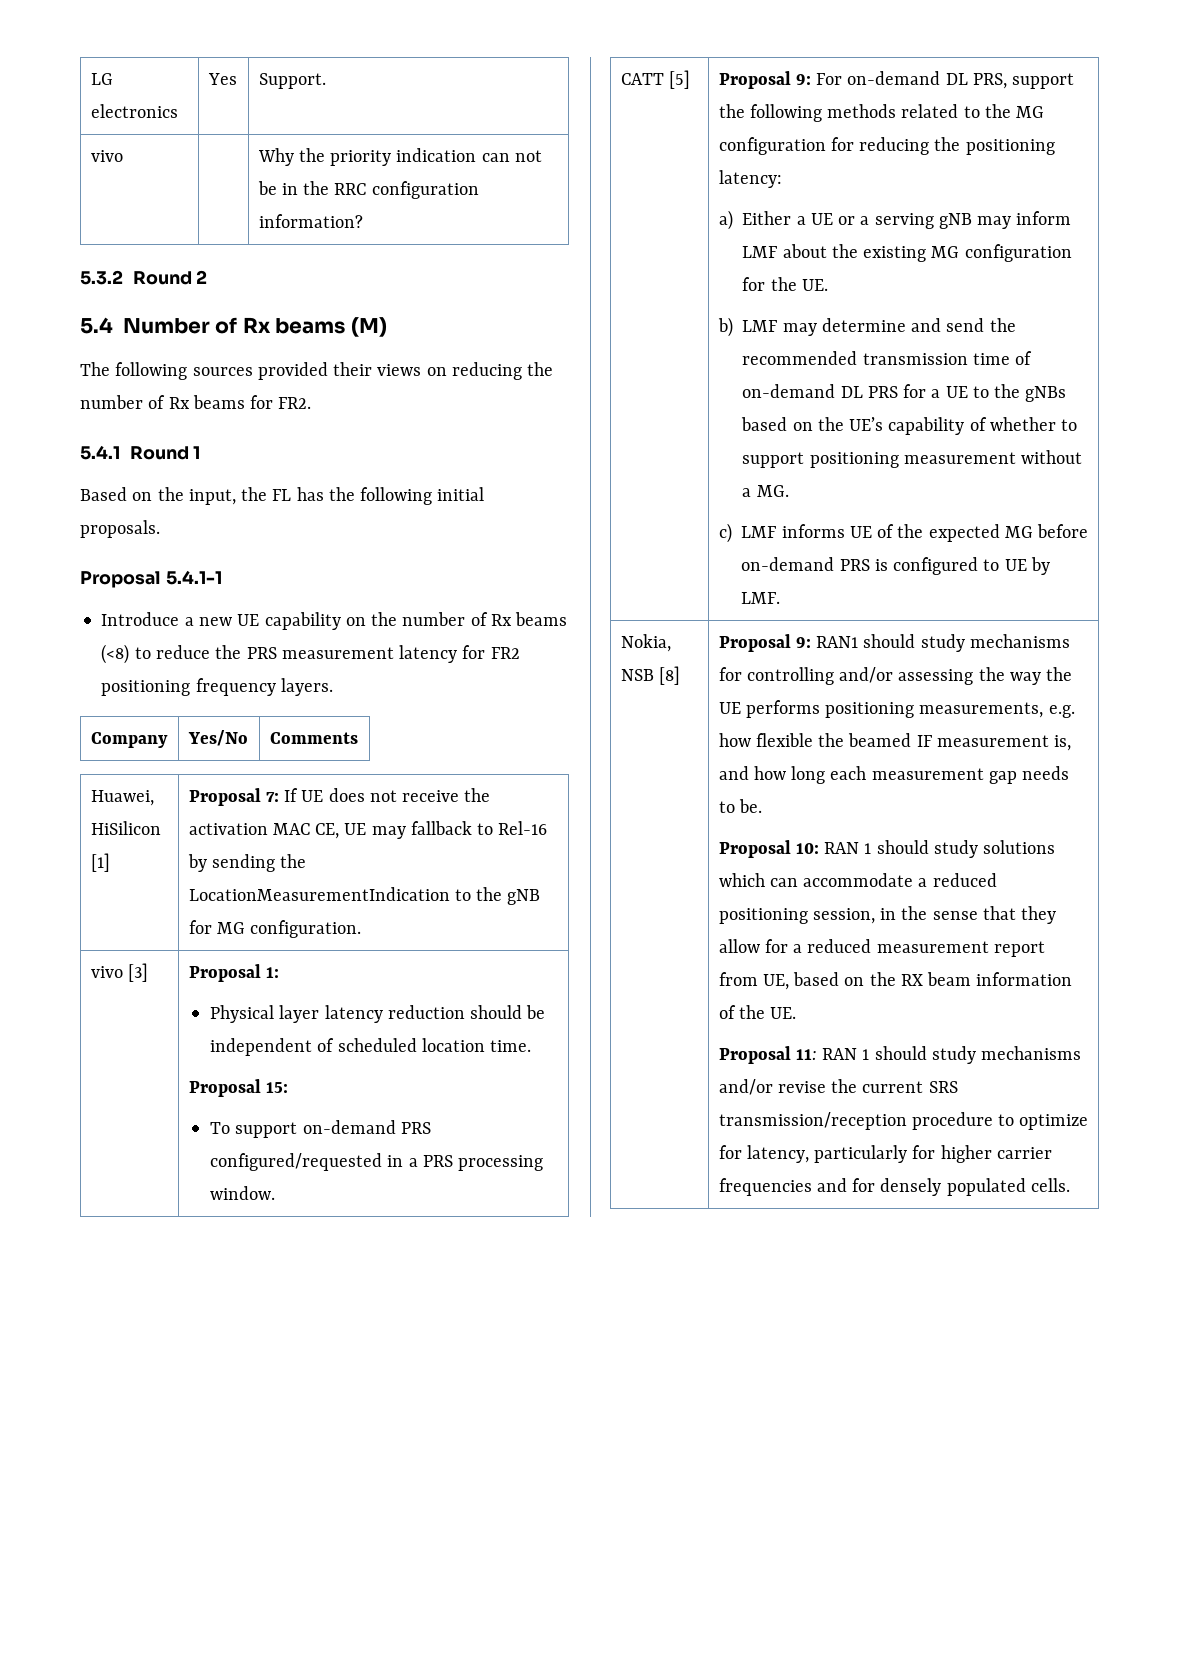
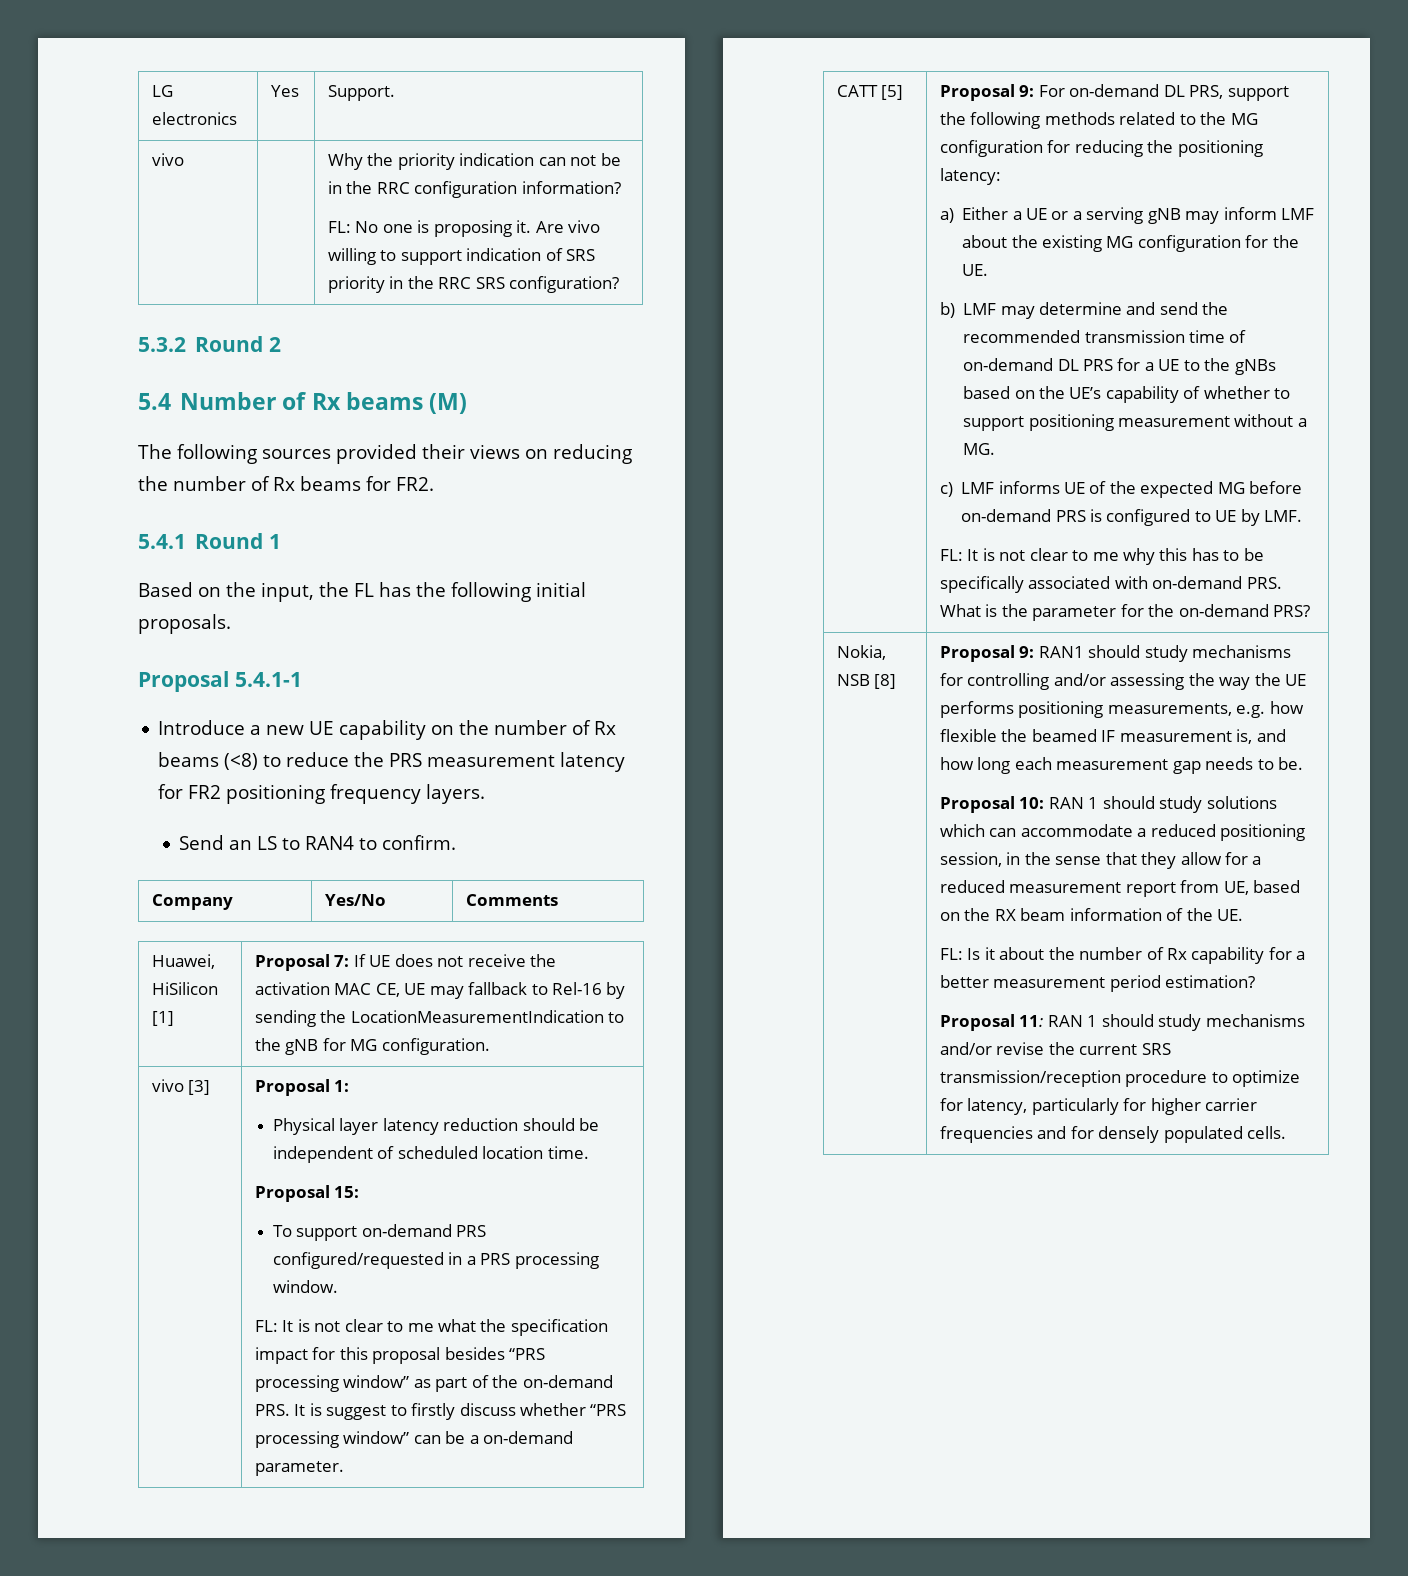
  vivo | | Why the priority indication can not be in the RRC configuration information?
+ FL: No one is proposing it. Are vivo willing to support indication of SRS priority in the RRC SRS configuration?
+ Send an LS to RAN4 to confirm.
+ FL: It is not clear to me what the specification impact for this proposal besides “PRS processing window” as part of the on-demand PRS. It is suggest to firstly discuss whether “PRS processing window” can be a on-demand parameter.
+ FL: It is not clear to me why this has to be specifically associated with on-demand PRS. What is the parameter for the on-demand PRS?
+ FL: Is it about the number of Rx capability for a better measurement period estimation?

